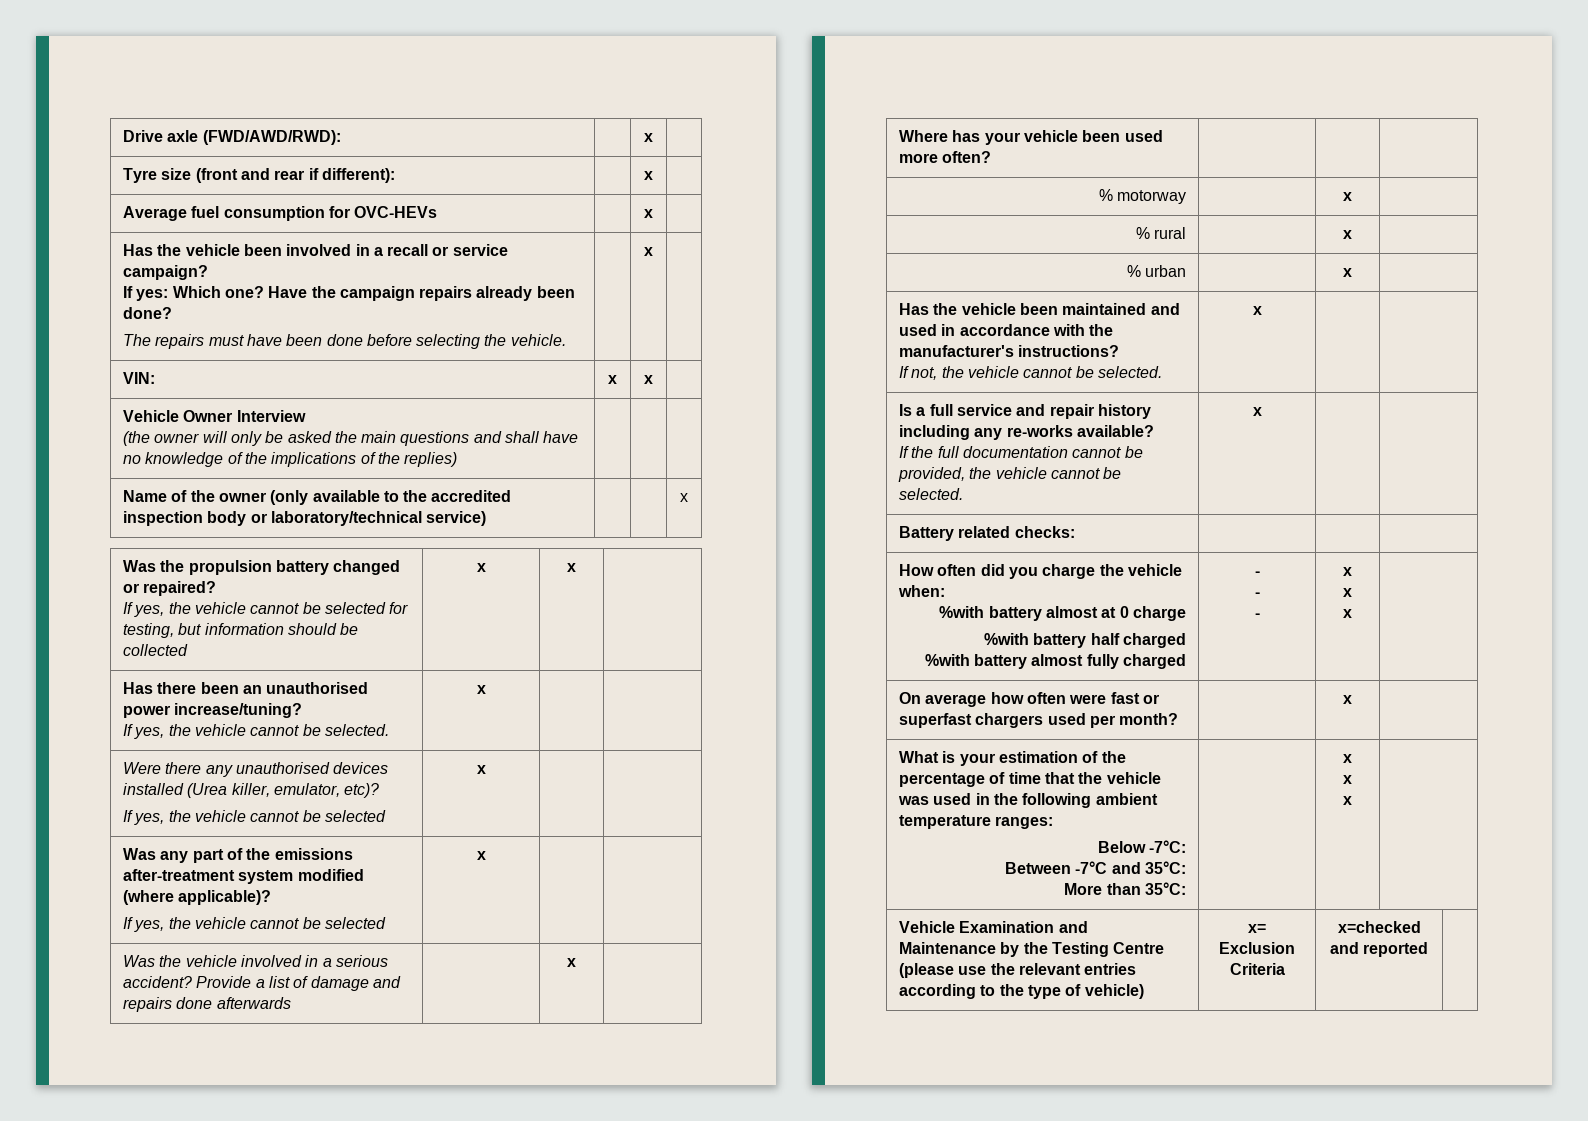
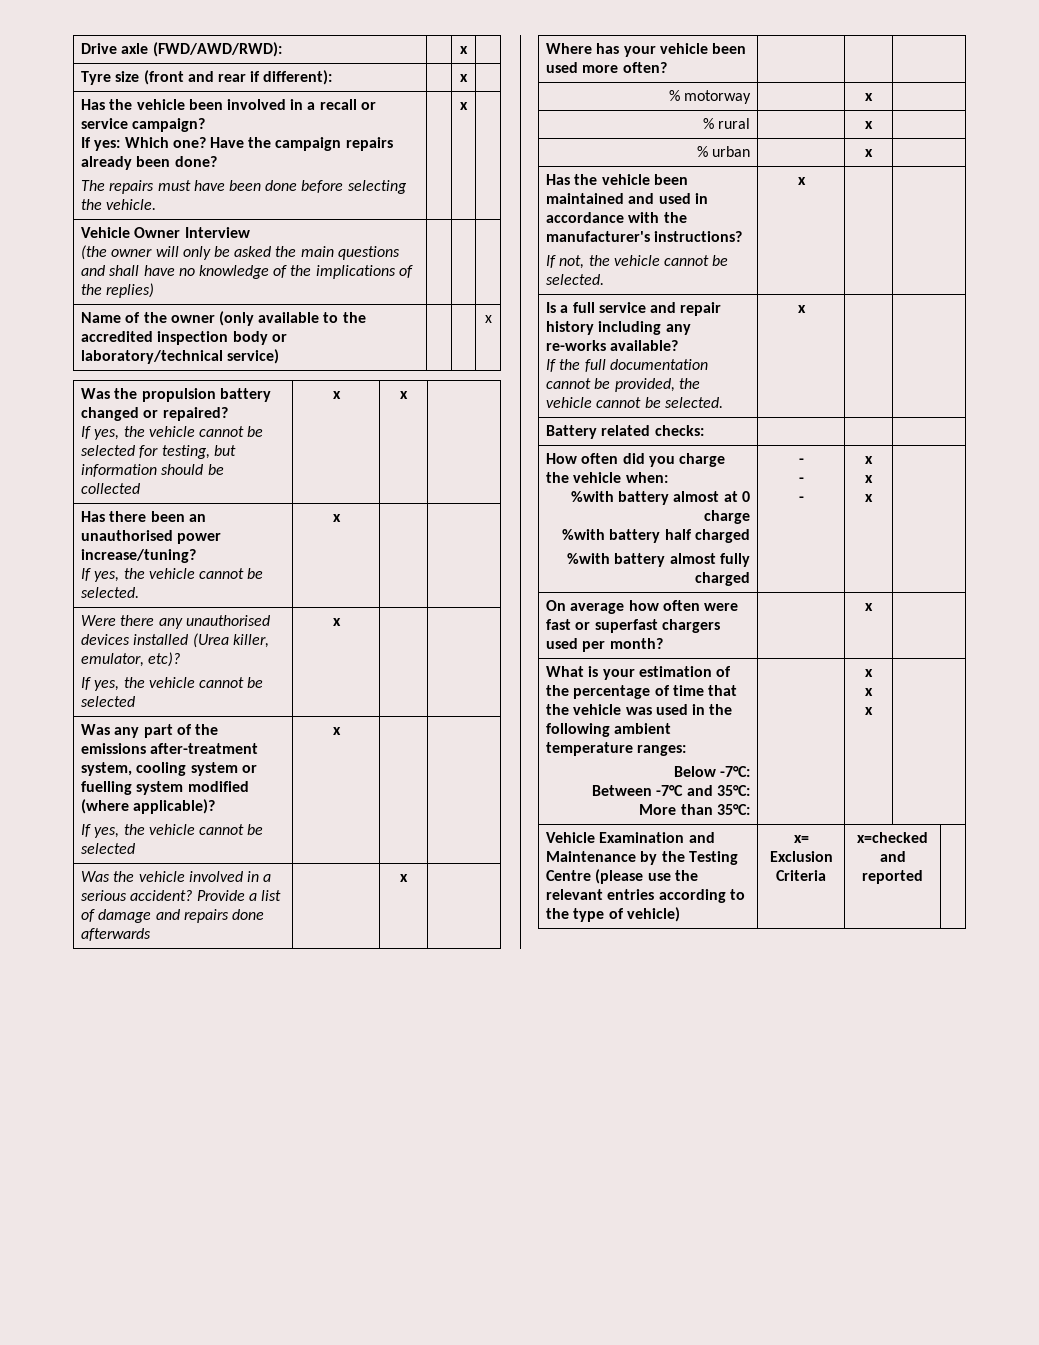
- Average fuel consumption for OVC-HEVs | | x |
- VIN: | x | x |
- Was any part of the emissions after-treatment system modified (where applicable)?
+ Was any part of the emissions after-treatment system, cooling system or fuelling system modified (where applicable)?

